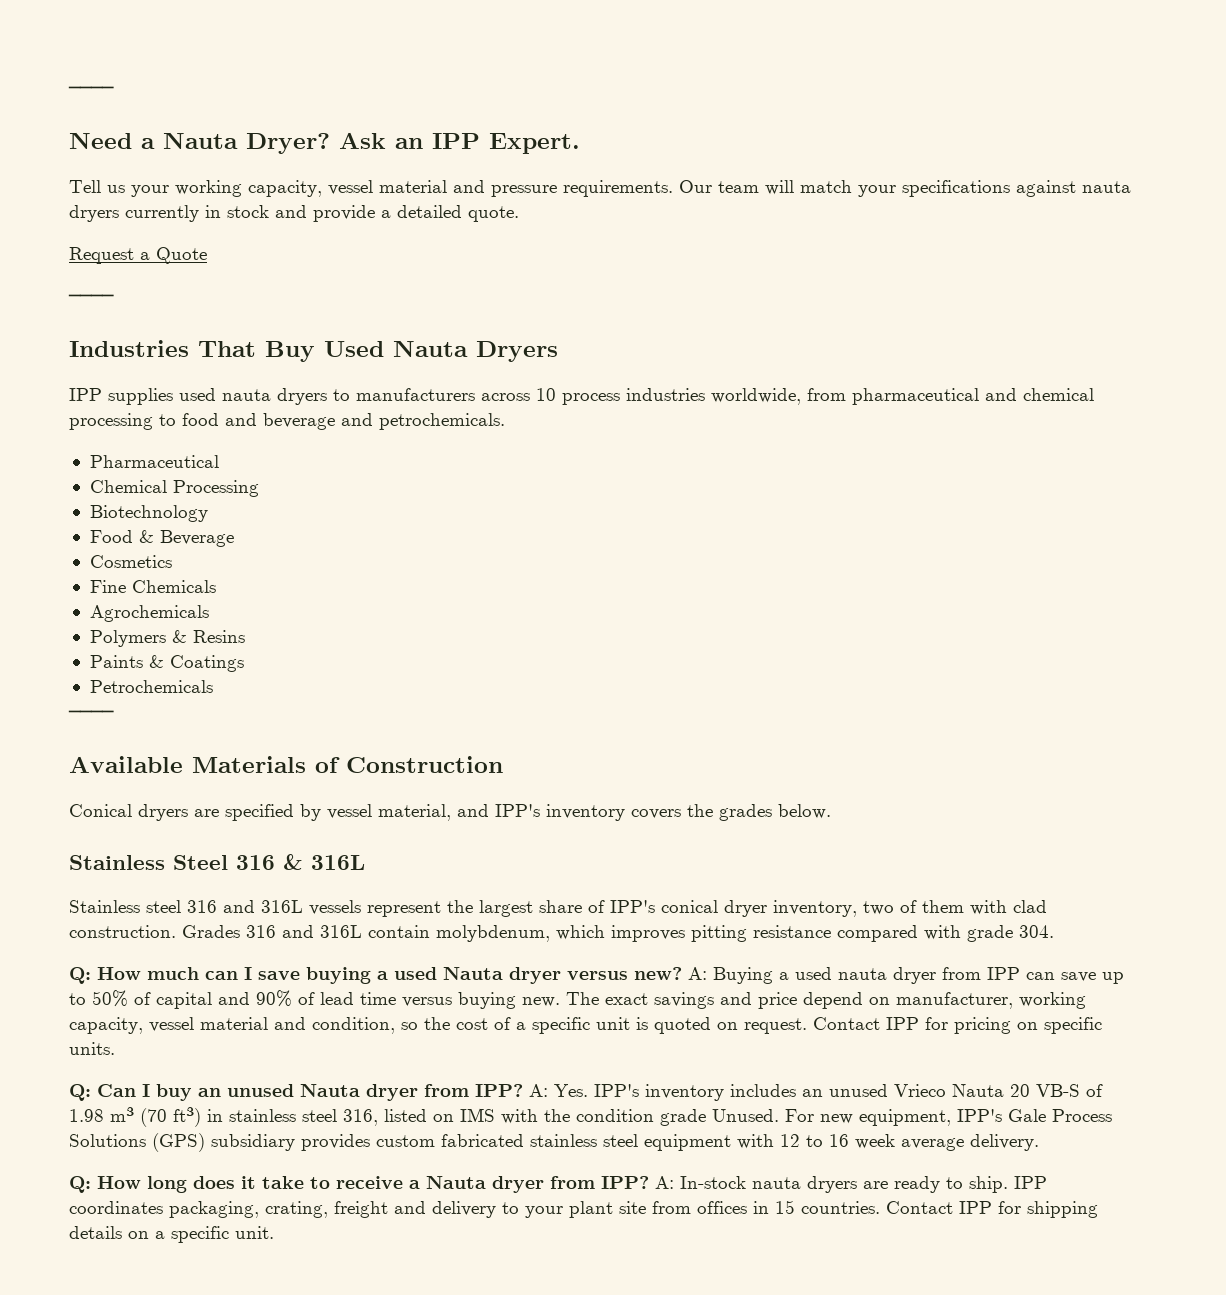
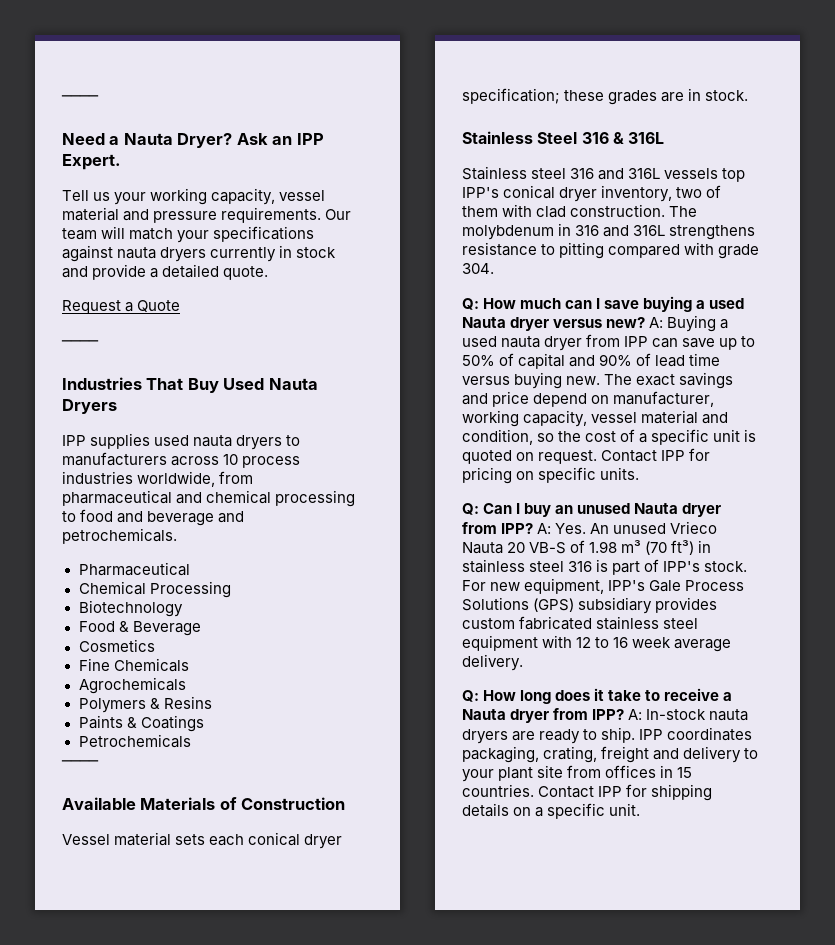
- Conical dryers are specified by vessel material, and IPP's inventory covers the grades below.
+ Vessel material sets each conical dryer specification; these grades are in stock.
- Stainless steel 316 and 316L vessels represent the largest share of IPP's conical dryer inventory, two of them with clad construction.
+ Stainless steel 316 and 316L vessels top IPP's conical dryer inventory, two of them with clad construction.
- Grades 316 and 316L contain molybdenum, which improves pitting resistance compared with grade 304.
+ The molybdenum in 316 and 316L strengthens resistance to pitting compared with grade 304.
- A: Yes. IPP's inventory includes an unused Vrieco Nauta 20 VB-S of 1.98 m³ (70 ft³) in stainless steel 316, listed on IMS with the condition grade Unused.
+ A: Yes. An unused Vrieco Nauta 20 VB-S of 1.98 m³ (70 ft³) in stainless steel 316 is part of IPP's stock.

